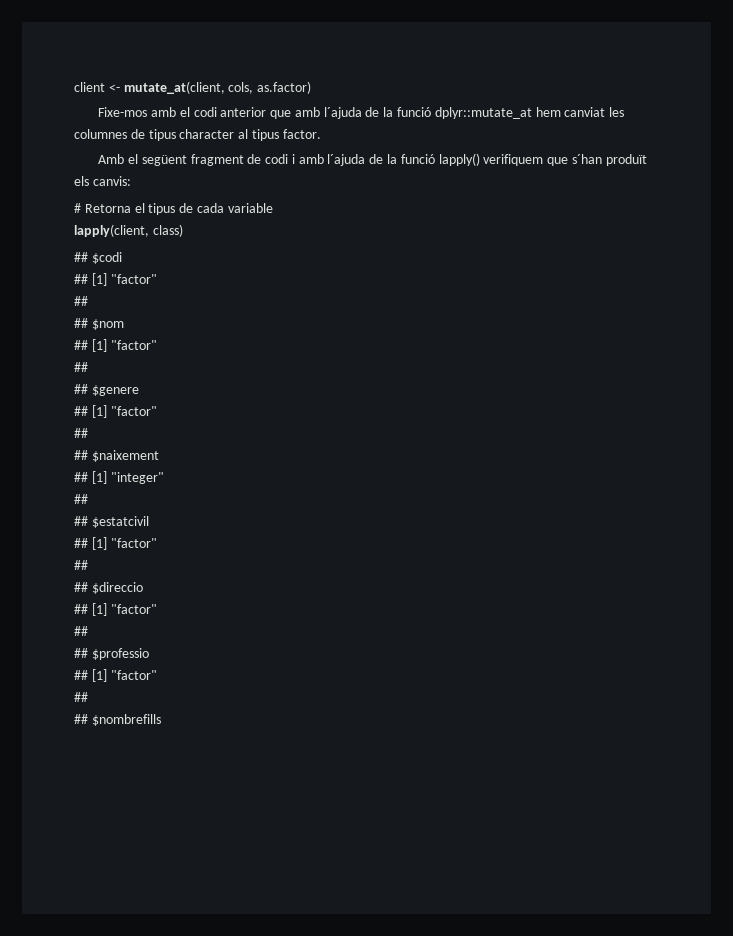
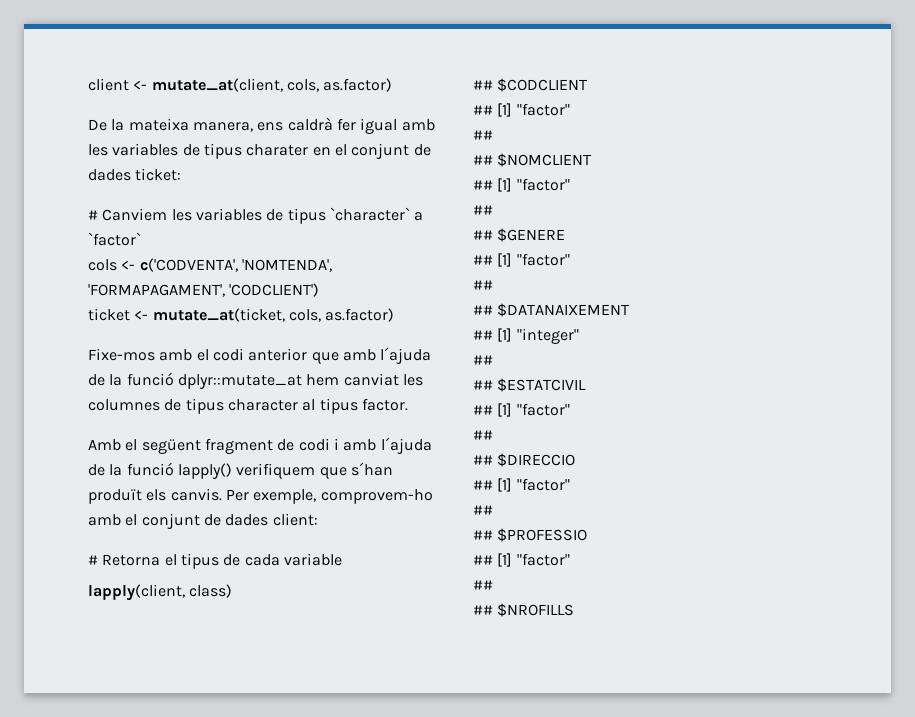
+ De la mateixa manera, ens caldrà fer igual amb les variables de tipus charater en el conjunt de dades ticket:
+ # Canviem les variables de tipus `character` a `factor`
+ cols <- c('CODVENTA', 'NOMTENDA', 'FORMAPAGAMENT', 'CODCLIENT')
+ ticket <- mutate_at(ticket, cols, as.factor)
- Amb el següent fragment de codi i amb l´ajuda de la funció lapply() verifiquem que s´han produït els canvis:
+ Amb el següent fragment de codi i amb l´ajuda de la funció lapply() verifiquem que s´han produït els canvis. Per exemple, comprovem-ho amb el conjunt de dades client:
- ## $codi
+ ## $CODCLIENT
  ## [1] "factor"
  ##
- ## $nom
+ ## $NOMCLIENT
  ## [1] "factor"
  ##
- ## $genere
+ ## $GENERE
  ## [1] "factor"
  ##
- ## $naixement
+ ## $DATANAIXEMENT
- ## $estatcivil
+ ## $ESTATCIVIL
  ## [1] "factor"
  ##
- ## $direccio
+ ## $DIRECCIO
  ## [1] "factor"
  ##
- ## $professio
+ ## $PROFESSIO
  ## [1] "factor"
  ##
- ## $nombrefills
+ ## $NROFILLS

